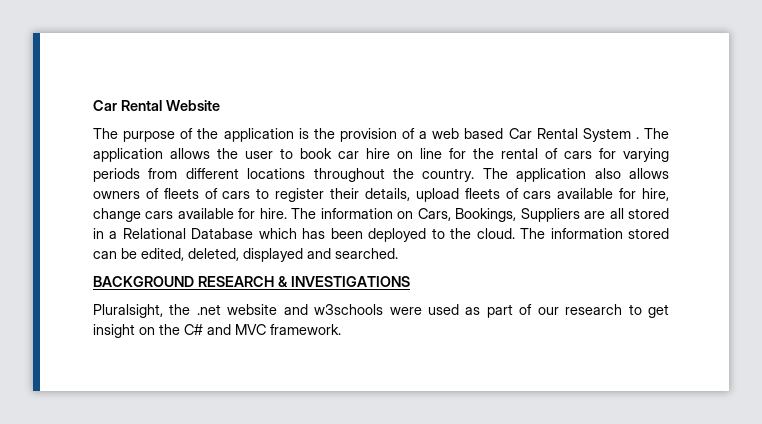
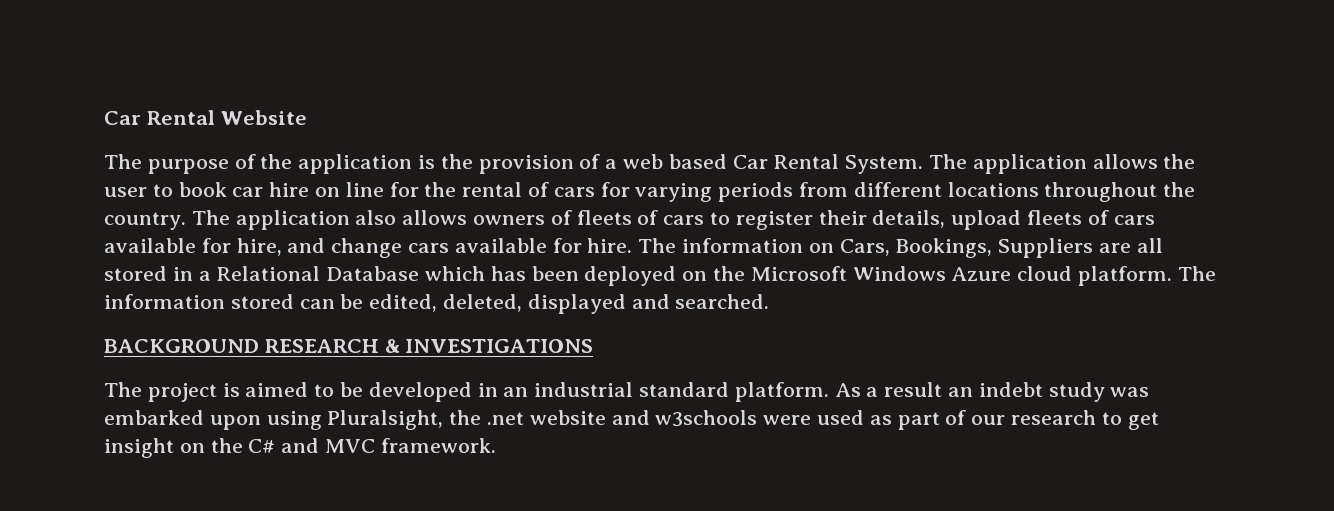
- The purpose of the application is the provision of a web based Car Rental System .
+ The purpose of the application is the provision of a web based Car Rental System.
- The application also allows owners of fleets of cars to register their details, upload fleets of cars available for hire, change cars available for hire.
+ The application also allows owners of fleets of cars to register their details, upload fleets of cars available for hire, and change cars available for hire.
- The information on Cars, Bookings, Suppliers are all stored in a Relational Database which has been deployed to the cloud.
+ The information on Cars, Bookings, Suppliers are all stored in a Relational Database which has been deployed on the Microsoft Windows Azure cloud platform.
- Pluralsight, the .net website and w3schools were used as part of our research to get insight on the C# and MVC framework.
+ The project is aimed to be developed in an industrial standard platform. As a result an indebt study was embarked upon using Pluralsight, the .net website and w3schools were used as part of our research to get insight on the C# and MVC framework.

